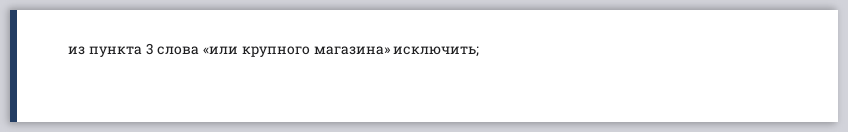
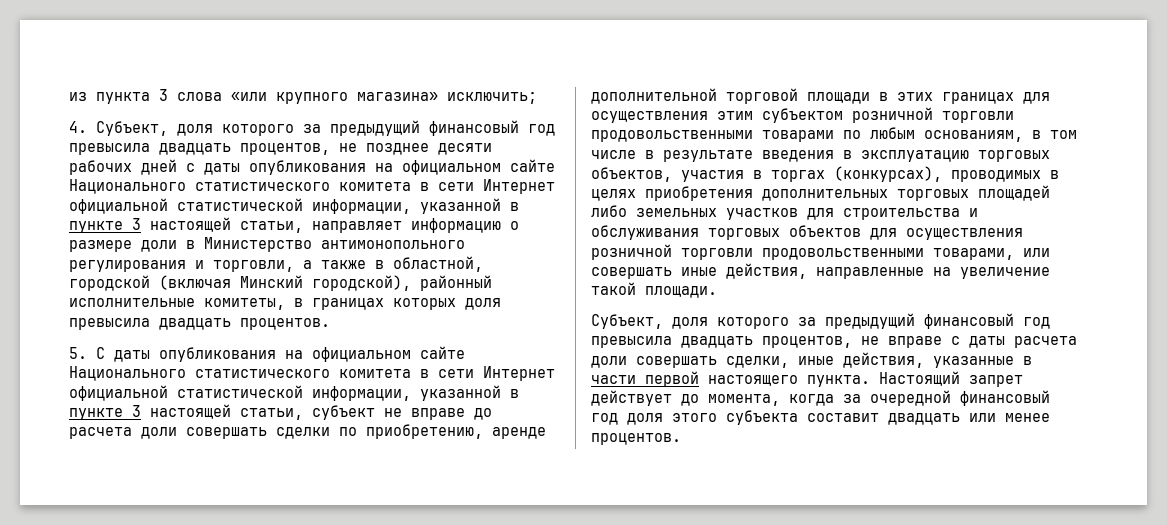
+ 4. Субъект, доля которого за предыдущий финансовый год превысила двадцать процентов, не позднее десяти рабочих дней с даты опубликования на официальном сайте Национального статистического комитета в сети Интернет официальной статистической информации, указанной в пункте 3 настоящей статьи, направляет информацию о размере доли в Министерство антимонопольного регулирования и торговли, а также в областной, городской (включая Минский городской), районный исполнительные комитеты, в границах которых доля превысила двадцать процентов.
+ 5. С даты опубликования на официальном сайте Национального статистического комитета в сети Интернет официальной статистической информации, указанной в пункте 3 настоящей статьи, субъект не вправе до расчета доли совершать сделки по приобретению, аренде дополнительной торговой площади в этих границах для осуществления этим субъектом розничной торговли продовольственными товарами по любым основаниям, в том числе в результате введения в эксплуатацию торговых объектов, участия в торгах (конкурсах), проводимых в целях приобретения дополнительных торговых площадей либо земельных участков для строительства и обслуживания торговых объектов для осуществления розничной торговли продовольственными товарами, или совершать иные действия, направленные на увеличение такой площади.
+ Субъект, доля которого за предыдущий финансовый год превысила двадцать процентов, не вправе с даты расчета доли совершать сделки, иные действия, указанные в части первой настоящего пункта. Настоящий запрет действует до момента, когда за очередной финансовый год доля этого субъекта составит двадцать или менее процентов.

